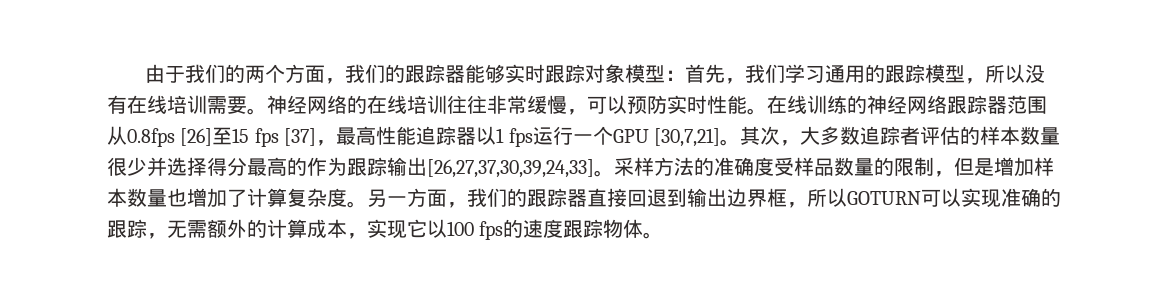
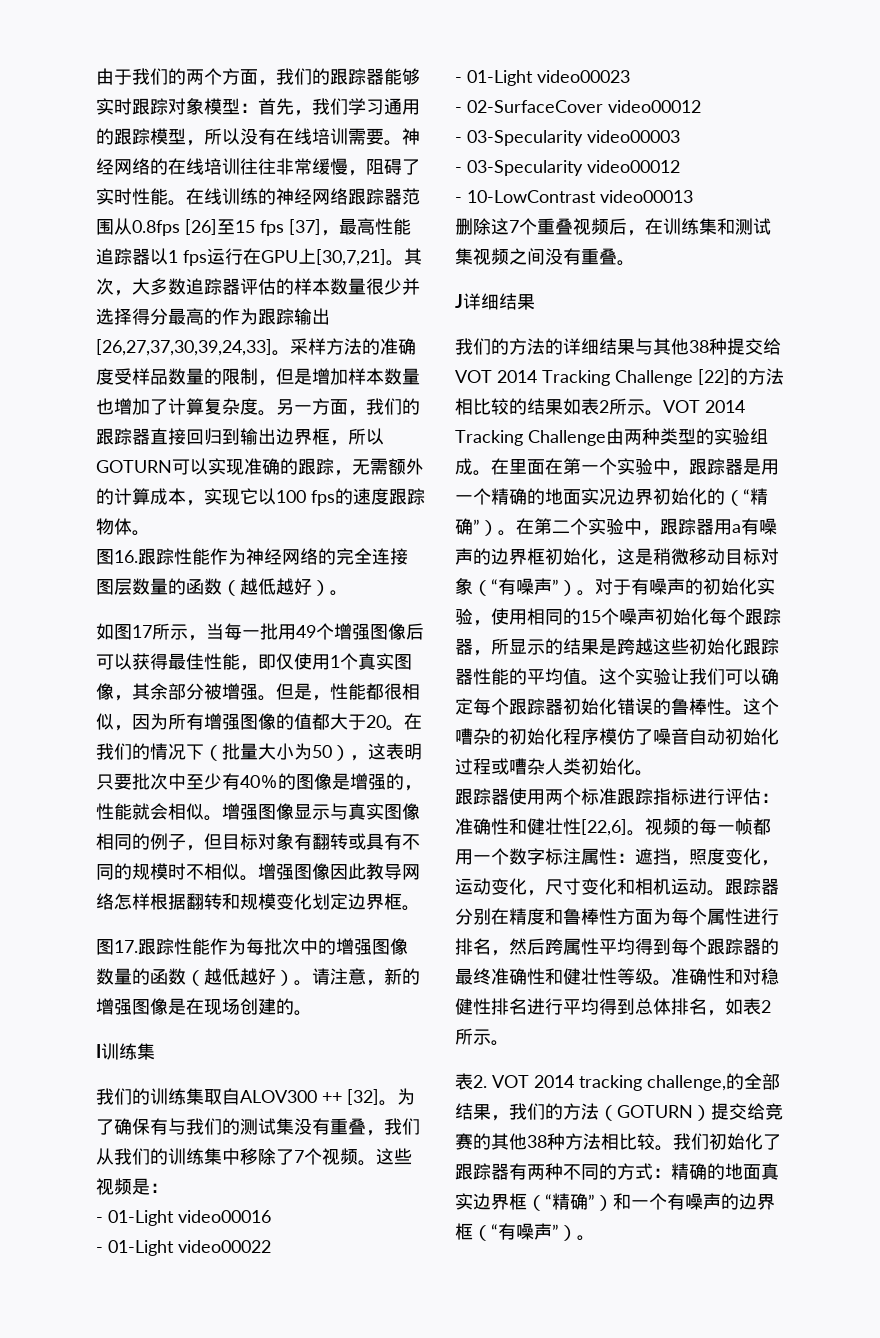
- 神经网络的在线培训往往非常缓慢，可以预防实时性能。
+ 神经网络的在线培训往往非常缓慢，阻碍了实时性能。
- 在线训练的神经网络跟踪器范围从0.8fps [26]至15 fps [37]，最高性能追踪器以1 fps运行一个GPU [30,7,21]。
+ 在线训练的神经网络跟踪器范围从0.8fps [26]至15 fps [37]，最高性能追踪器以1 fps运行在GPU上[30,7,21]。
- 其次，大多数追踪者评估的样本数量很少并选择得分最高的作为跟踪输出[26,27,37,30,39,24,33]。
+ 其次，大多数追踪器评估的样本数量很少并选择得分最高的作为跟踪输出[26,27,37,30,39,24,33]。
- 另一方面，我们的跟踪器直接回退到输出边界框，所以GOTURN可以实现准确的跟踪，无需额外的计算成本，实现它以100 fps的速度跟踪物体。
+ 另一方面，我们的跟踪器直接回归到输出边界框，所以GOTURN可以实现准确的跟踪，无需额外的计算成本，实现它以100 fps的速度跟踪物体。
+ 图16.跟踪性能作为神经网络的完全连接图层数量的函数（越低越好）。
+ 如图17所示，当每一批用49个增强图像后可以获得最佳性能，即仅使用1个真实图像，其余部分被增强。但是，性能都很相似，因为所有增强图像的值都大于20。在我们的情况下（批量大小为50），这表明只要批次中至少有40％的图像是增强的，性能就会相似。增强图像显示与真实图像相同的例子，但目标对象有翻转或具有不同的规模时不相似。增强图像因此教导网络怎样根据翻转和规模变化划定边界框。
+ 图17.跟踪性能作为每批次中的增强图像数量的函数（越低越好）。请注意，新的增强图像是在现场创建的。
+ I训练集
+ 我们的训练集取自ALOV300 ++ [32]。为了确保有与我们的测试集没有重叠，我们从我们的训练集中移除了7个视频。这些视频是：
+ - 01-Light video00016
+ - 01-Light video00022
+ - 01-Light video00023
+ - 02-SurfaceCover video00012
+ - 03-Specularity video00003
+ - 03-Specularity video00012
+ - 10-LowContrast video00013
+ 删除这7个重叠视频后，在训练集和测试集视频之间没有重叠。
+ J详细结果
+ 我们的方法的详细结果与其他38种提交给VOT 2014 Tracking Challenge [22]的方法相比较的结果如表2所示。VOT 2014 Tracking Challenge由两种类型的实验组成。在里面在第一个实验中，跟踪器是用一个精确的地面实况边界初始化的（“精确”）。在第二个实验中，跟踪器用a有噪声的边界框初始化，这是稍微移动目标对象（“有噪声”）。对于有噪声的初始化实验，使用相同的15个噪声初始化每个跟踪器，所显示的结果是跨越这些初始化跟踪器性能的平均值。这个实验让我们可以确定每个跟踪器初始化错误的鲁棒性。这个嘈杂的初始化程序模仿了噪音自动初始化过程或嘈杂人类初始化。
+ 跟踪器使用两个标准跟踪指标进行评估：准确性和健壮性[22,6]。视频的每一帧都用一个数字标注属性：遮挡，照度变化，运动变化，尺寸变化和相机运动。跟踪器分别在精度和鲁棒性方面为每个属性进行排名，然后跨属性平均得到每个跟踪器的最终准确性和健壮性等级。准确性和对稳健性排名进行平均得到总体排名，如表2所示。
+ 表2. VOT 2014 tracking challenge,的全部结果，我们的方法（GOTURN）提交给竞赛的其他38种方法相比较。我们初始化了跟踪器有两种不同的方式：精确的地面真实边界框（“精确”）和一个有噪声的边界框（“有噪声”）。

